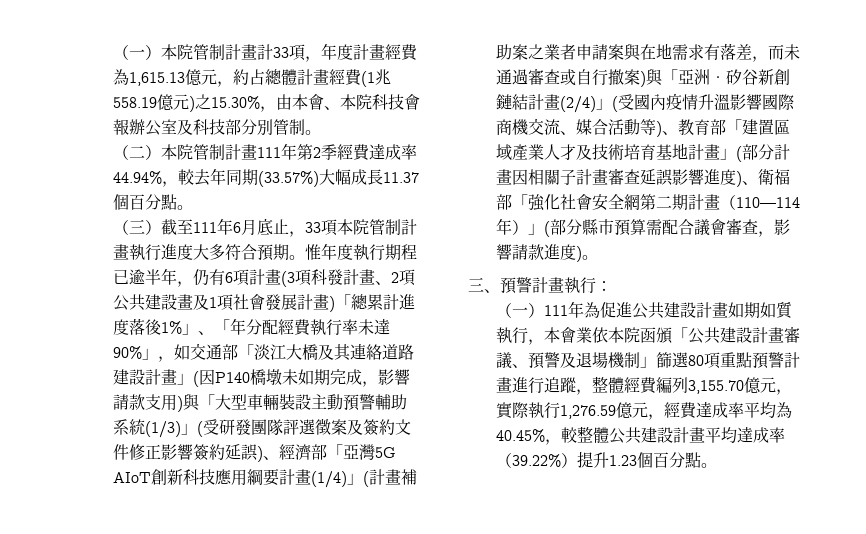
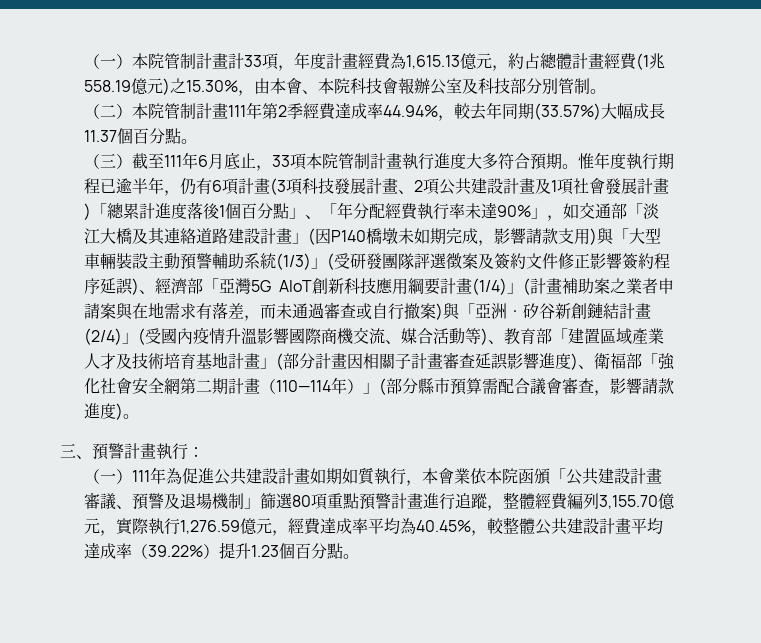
- 惟年度執行期程已逾半年，仍有6項計畫(3項科發計畫、2項公共建設畫及1項社會發展計畫)「總累計進度落後1%」、「年分配經費執行率未達90%」，如交通部「淡江大橋及其連絡道路建設計畫」(因P140橋墩未如期完成，影響請款支用)與「大型車輛裝設主動預警輔助系統(1/3)」(受研發團隊評選徵案及簽約文件修正影響簽約延誤)、經濟部「亞灣5G AIoT創新科技應用綱要計畫(1/4)」(計畫補助案之業者申請案與在地需求有落差，而未通過審查或自行撤案)與「亞洲‧矽谷新創鏈結計畫(2/4)」(受國內疫情升溫影響國際商機交流、媒合活動等)、教育部「建置區域產業人才及技術培育基地計畫」(部分計畫因相關子計畫審查延誤影響進度)、衛福部「強化社會安全網第二期計畫（110—114年）」(部分縣市預算需配合議會審查，影響請款進度)。
+ 惟年度執行期程已逾半年，仍有6項計畫(3項科技發展計畫、2項公共建設計畫及1項社會發展計畫)「總累計進度落後1個百分點」、「年分配經費執行率未達90%」，如交通部「淡江大橋及其連絡道路建設計畫」(因P140橋墩未如期完成，影響請款支用)與「大型車輛裝設主動預警輔助系統(1/3)」(受研發團隊評選徵案及簽約文件修正影響簽約程序延誤)、經濟部「亞灣5G AIoT創新科技應用綱要計畫(1/4)」(計畫補助案之業者申請案與在地需求有落差，而未通過審查或自行撤案)與「亞洲‧矽谷新創鏈結計畫(2/4)」(受國內疫情升溫影響國際商機交流、媒合活動等)、教育部「建置區域產業人才及技術培育基地計畫」(部分計畫因相關子計畫審查延誤影響進度)、衛福部「強化社會安全網第二期計畫（110—114年）」(部分縣市預算需配合議會審查，影響請款進度)。

